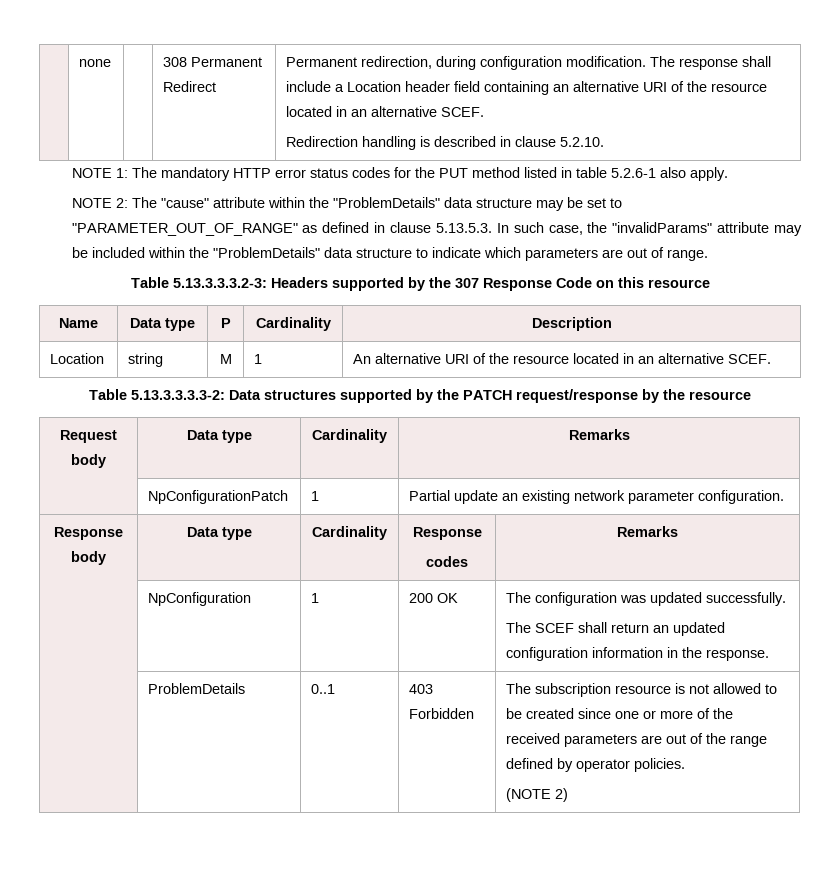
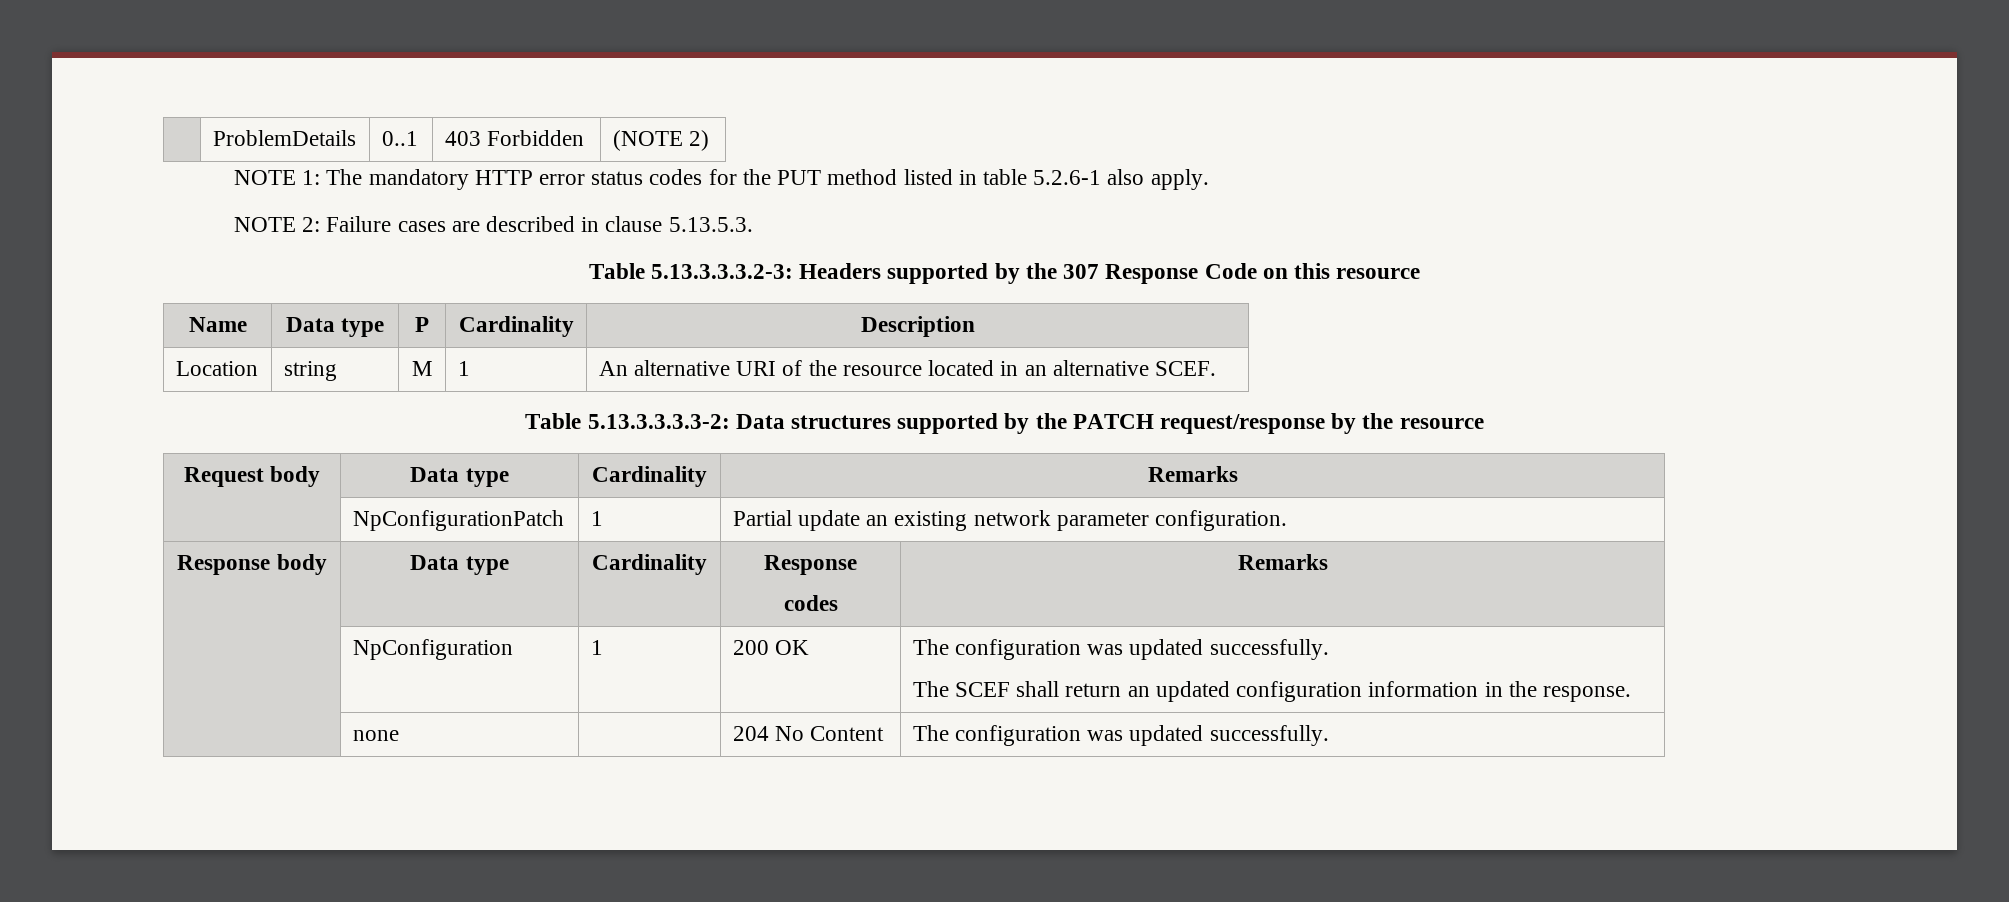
- | none | | 308 Permanent Redirect | Permanent redirection, during configuration modification. The response shall include a Location header field containing an alternative URI of the resource located in an alternative SCEF.
- Redirection handling is described in clause 5.2.10.
+ | ProblemDetails | 0..1 | 403 Forbidden | (NOTE 2)
- NOTE 2: The "cause" attribute within the "ProblemDetails" data structure may be set to "PARAMETER_OUT_OF_RANGE" as defined in clause 5.13.5.3. In such case, the "invalidParams" attribute may be included within the "ProblemDetails" data structure to indicate which parameters are out of range.
+ NOTE 2: Failure cases are described in clause 5.13.5.3.
- | ProblemDetails | 0..1 | 403 Forbidden | The subscription resource is not allowed to be created since one or more of the received parameters are out of the range defined by operator policies.
- (NOTE 2)
+ | none | | 204 No Content | The configuration was updated successfully.

